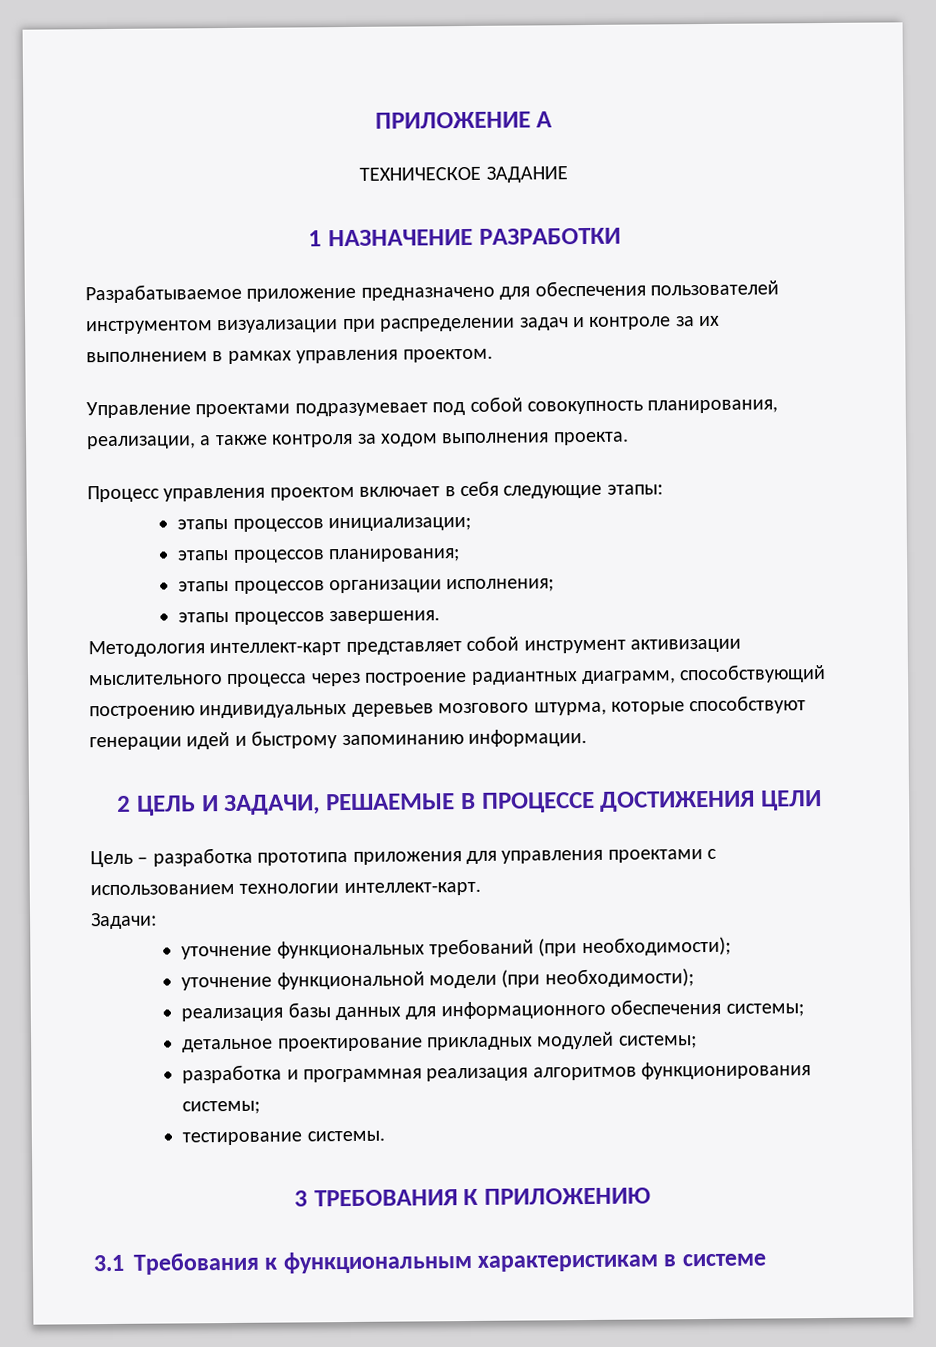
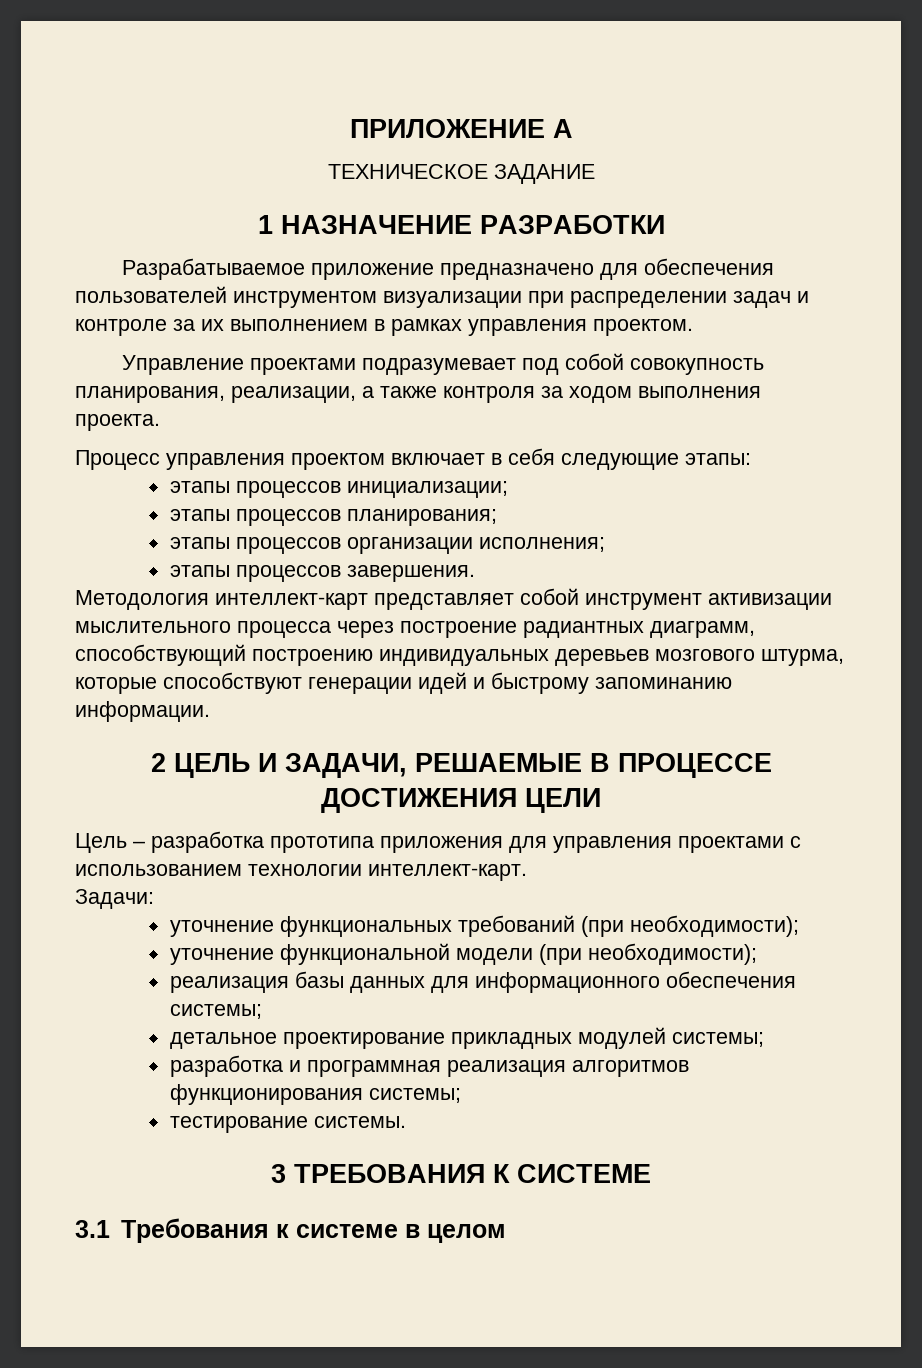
- 3 ТРЕБОВАНИЯ К ПРИЛОЖЕНИЮ
+ 3 ТРЕБОВАНИЯ К СИСТЕМЕ
- 3.1 Требования к функциональным характеристикам в системе
+ 3.1 Требования к системе в целом

